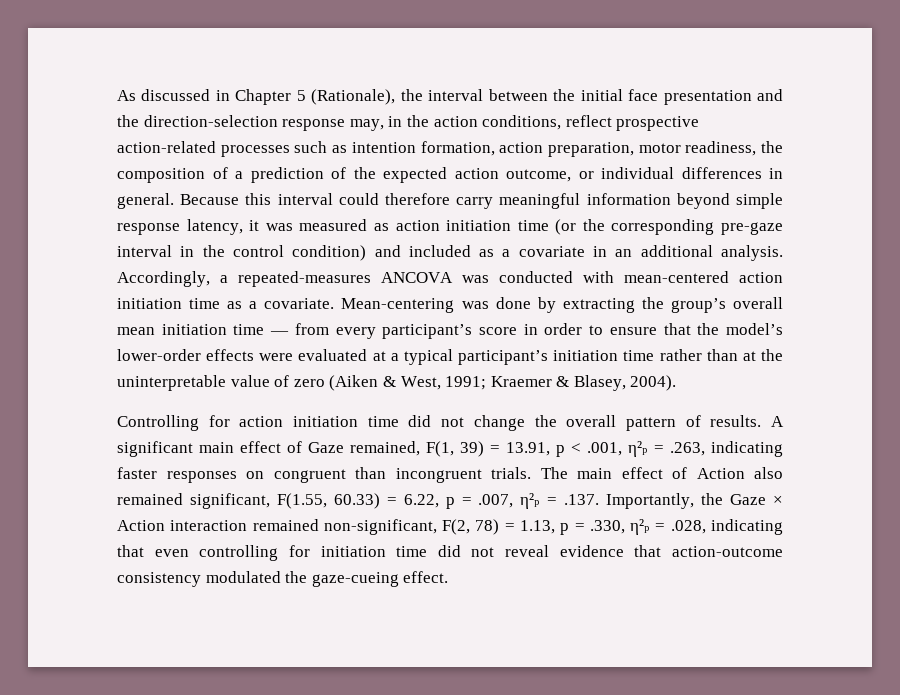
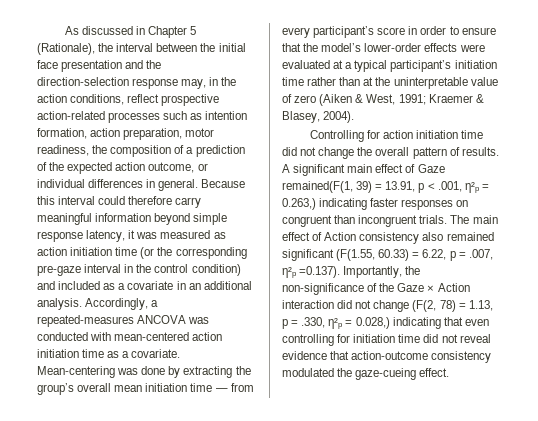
- A significant main effect of Gaze remained, F(1, 39) = 13.91, p < .001, η²ₚ = .263, indicating faster responses on congruent than incongruent trials.
+ A significant main effect of Gaze remained(F(1, 39) = 13.91, p < .001, η²ₚ = 0.263,) indicating faster responses on congruent than incongruent trials.
- The main effect of Action also remained significant, F(1.55, 60.33) = 6.22, p = .007, η²ₚ = .137. Importantly, the Gaze × Action interaction remained non-significant, F(2, 78) = 1.13, p = .330, η²ₚ = .028, indicating that even controlling for initiation time did not reveal evidence that action-outcome consistency modulated the gaze-cueing effect.
+ The main effect of Action consistency also remained significant (F(1.55, 60.33) = 6.22, p = .007, η²ₚ =0.137). Importantly, the non-significance of the Gaze × Action interaction did not change (F(2, 78) = 1.13, p = .330, η²ₚ = 0.028,) indicating that even controlling for initiation time did not reveal evidence that action-outcome consistency modulated the gaze-cueing effect.

